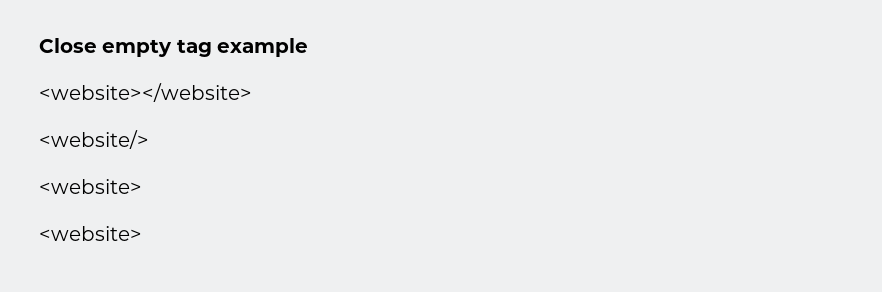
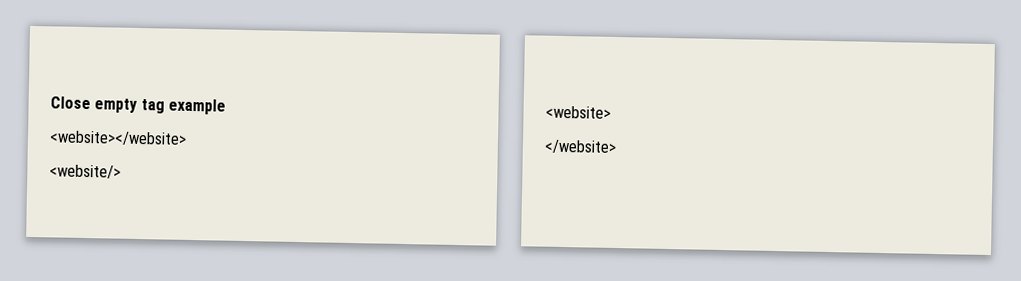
  <website/>
  <website>
- <website>
+ </website>

